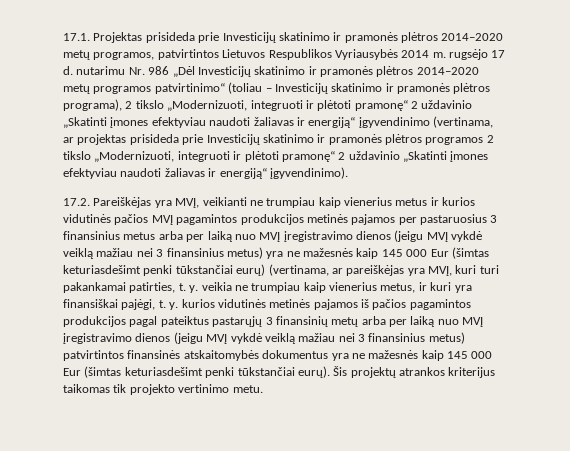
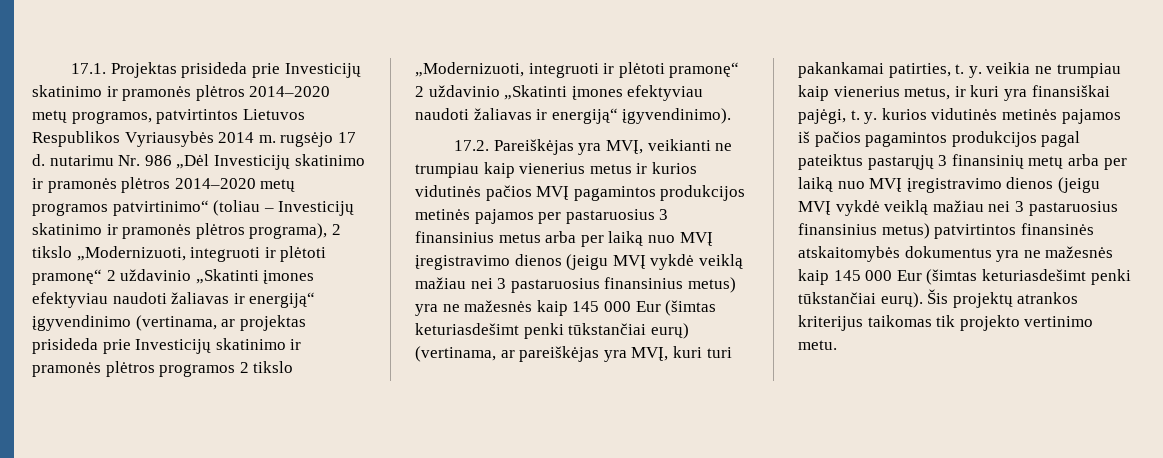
- 17.2. Pareiškėjas yra MVĮ, veikianti ne trumpiau kaip vienerius metus ir kurios vidutinės pačios MVĮ pagamintos produkcijos metinės pajamos per pastaruosius 3 finansinius metus arba per laiką nuo MVĮ įregistravimo dienos (jeigu MVĮ vykdė veiklą mažiau nei 3 finansinius metus) yra ne mažesnės kaip 145 000 Eur (šimtas keturiasdešimt penki tūkstančiai eurų) (vertinama, ar pareiškėjas yra MVĮ, kuri turi pakankamai patirties, t. y. veikia ne trumpiau kaip vienerius metus, ir kuri yra finansiškai pajėgi, t. y. kurios vidutinės metinės pajamos iš pačios pagamintos produkcijos pagal pateiktus pastarųjų 3 finansinių metų arba per laiką nuo MVĮ įregistravimo dienos (jeigu MVĮ vykdė veiklą mažiau nei 3 finansinius metus) patvirtintos finansinės atskaitomybės dokumentus yra ne mažesnės kaip 145 000 Eur (šimtas keturiasdešimt penki tūkstančiai eurų).
+ 17.2. Pareiškėjas yra MVĮ, veikianti ne trumpiau kaip vienerius metus ir kurios vidutinės pačios MVĮ pagamintos produkcijos metinės pajamos per pastaruosius 3 finansinius metus arba per laiką nuo MVĮ įregistravimo dienos (jeigu MVĮ vykdė veiklą mažiau nei 3 pastaruosius finansinius metus) yra ne mažesnės kaip 145 000 Eur (šimtas keturiasdešimt penki tūkstančiai eurų) (vertinama, ar pareiškėjas yra MVĮ, kuri turi pakankamai patirties, t. y. veikia ne trumpiau kaip vienerius metus, ir kuri yra finansiškai pajėgi, t. y. kurios vidutinės metinės pajamos iš pačios pagamintos produkcijos pagal pateiktus pastarųjų 3 finansinių metų arba per laiką nuo MVĮ įregistravimo dienos (jeigu MVĮ vykdė veiklą mažiau nei 3 pastaruosius finansinius metus) patvirtintos finansinės atskaitomybės dokumentus yra ne mažesnės kaip 145 000 Eur (šimtas keturiasdešimt penki tūkstančiai eurų).

